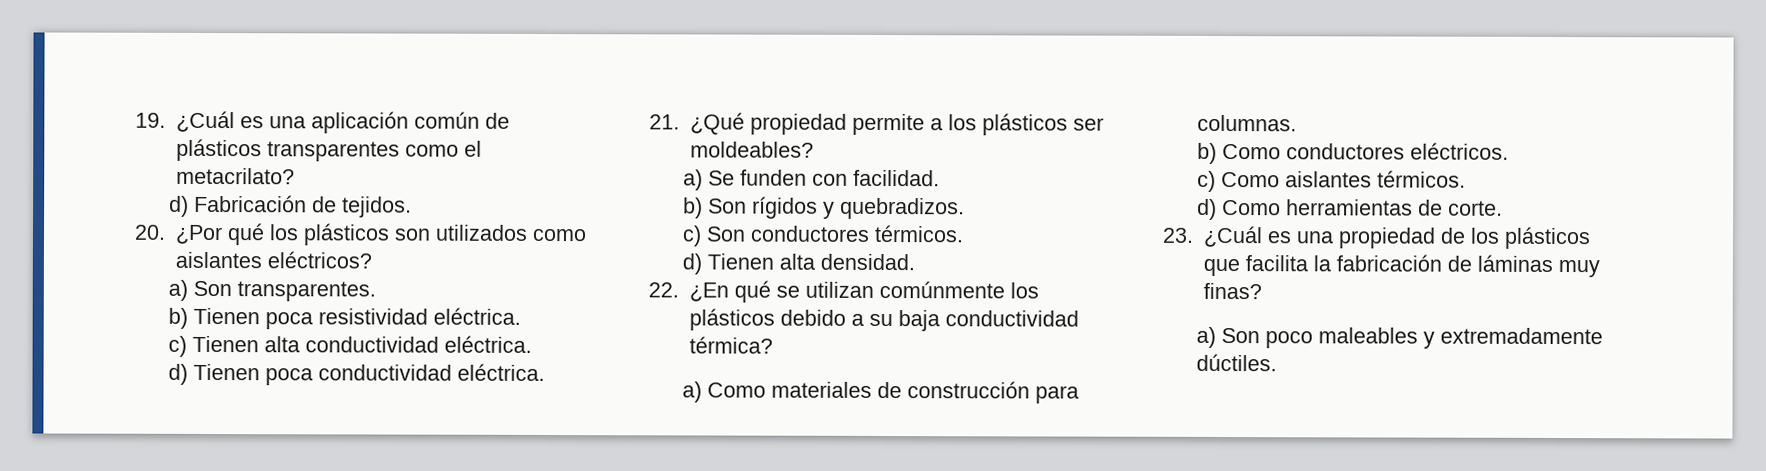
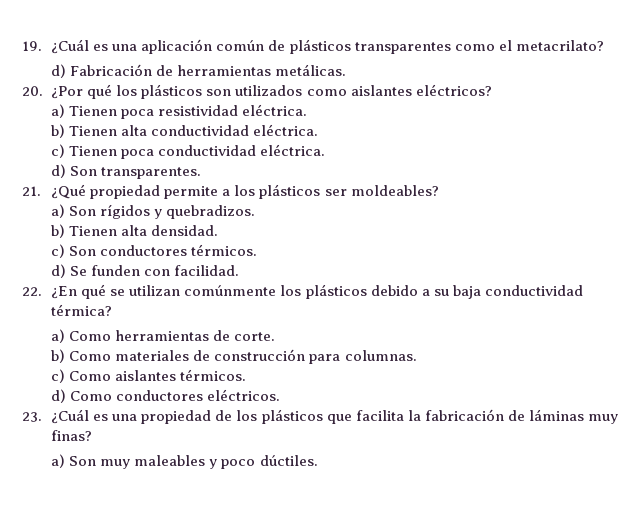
- d) Fabricación de tejidos.
+ d) Fabricación de herramientas metálicas.
- a) Son transparentes.
- b) Tienen poca resistividad eléctrica.
+ a) Tienen poca resistividad eléctrica.
- c) Tienen alta conductividad eléctrica.
+ b) Tienen alta conductividad eléctrica.
- d) Tienen poca conductividad eléctrica.
+ c) Tienen poca conductividad eléctrica.
+ d) Son transparentes.
- a) Se funden con facilidad.
- b) Son rígidos y quebradizos.
+ a) Son rígidos y quebradizos.
+ b) Tienen alta densidad.
- d) Tienen alta densidad.
+ d) Se funden con facilidad.
- a) Como materiales de construcción para columnas.
+ a) Como herramientas de corte.
+ b) Como materiales de construcción para columnas.
- b) Como conductores eléctricos.
- d) Como herramientas de corte.
+ d) Como conductores eléctricos.
- a) Son poco maleables y extremadamente dúctiles.
+ a) Son muy maleables y poco dúctiles.

